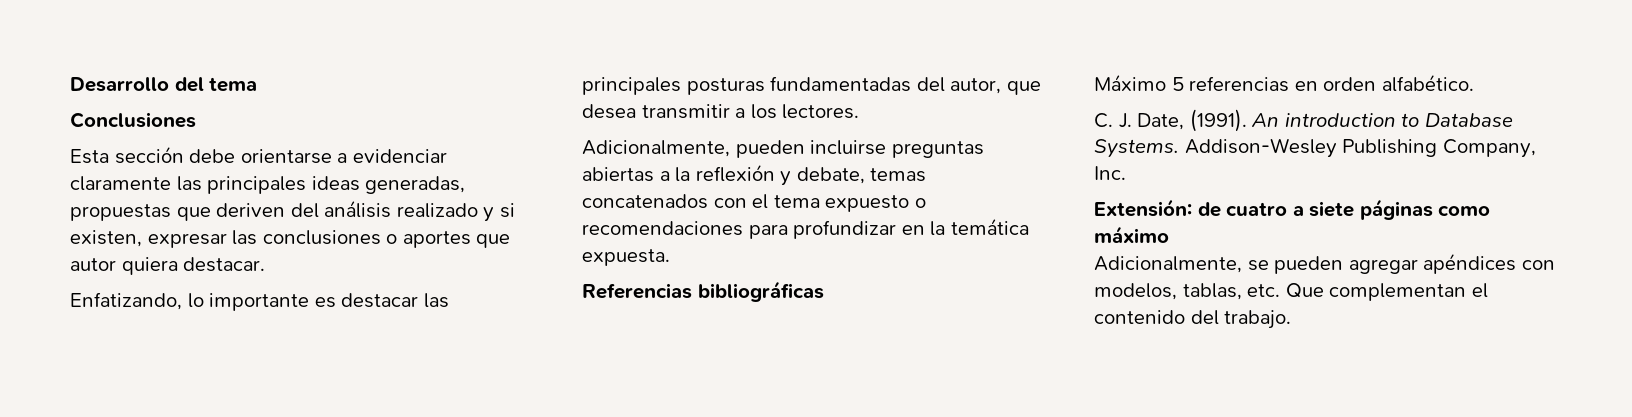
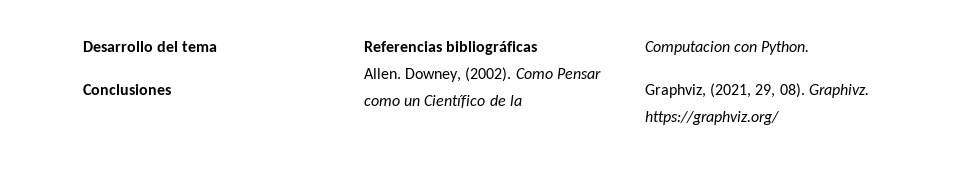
- Esta sección debe orientarse a evidenciar claramente las principales ideas generadas, propuestas que deriven del análisis realizado y si existen, expresar las conclusiones o aportes que autor quiera destacar.
- Enfatizando, lo importante es destacar las principales posturas fundamentadas del autor, que desea transmitir a los lectores.
- Adicionalmente, pueden incluirse preguntas abiertas a la reflexión y debate, temas concatenados con el tema expuesto o recomendaciones para profundizar en la temática expuesta.
  Referencias bibliográficas
- Máximo 5 referencias en orden alfabético.
- C. J. Date, (1991). An introduction to Database Systems. Addison-Wesley Publishing Company, Inc.
- Extensión: de cuatro a siete páginas como máximo
- Adicionalmente, se pueden agregar apéndices con modelos, tablas, etc. Que complementan el contenido del trabajo.
+ Allen. Downey, (2002). Como Pensar como un Científico de la Computacion con Python.
+ Graphviz, (2021, 29, 08). Graphivz. https://graphviz.org/

